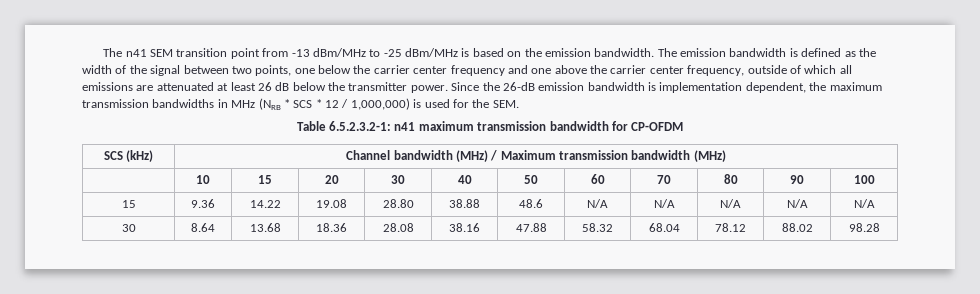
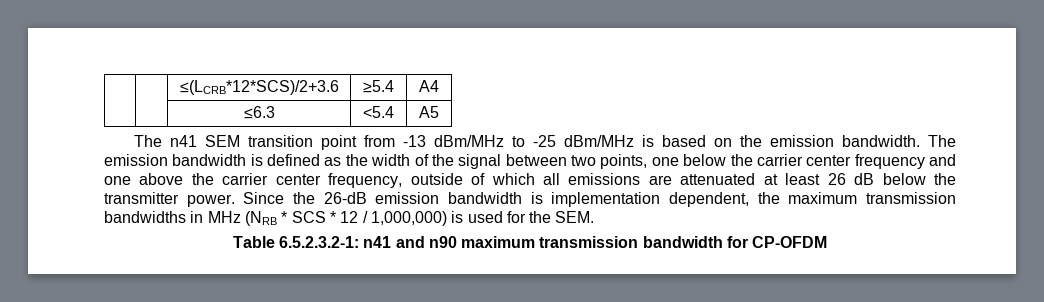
+ | | ≤(LCRB*12*SCS)/2+3.6 | ≥5.4 | A4
+ | | ≤6.3 | <5.4 | A5
- Table 6.5.2.3.2-1: n41 maximum transmission bandwidth for CP-OFDM
+ Table 6.5.2.3.2-1: n41 and n90 maximum transmission bandwidth for CP-OFDM
- SCS (kHz) | Channel bandwidth (MHz) / Maximum transmission bandwidth (MHz)
- | 10 | 15 | 20 | 30 | 40 | 50 | 60 | 70 | 80 | 90 | 100
- 15 | 9.36 | 14.22 | 19.08 | 28.80 | 38.88 | 48.6 | N/A | N/A | N/A | N/A | N/A
- 30 | 8.64 | 13.68 | 18.36 | 28.08 | 38.16 | 47.88 | 58.32 | 68.04 | 78.12 | 88.02 | 98.28

